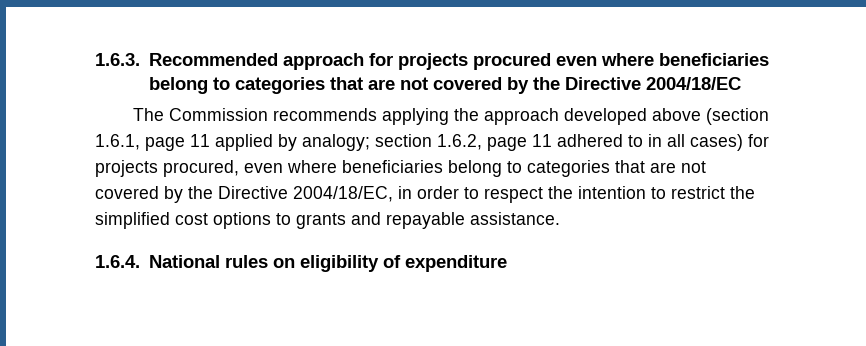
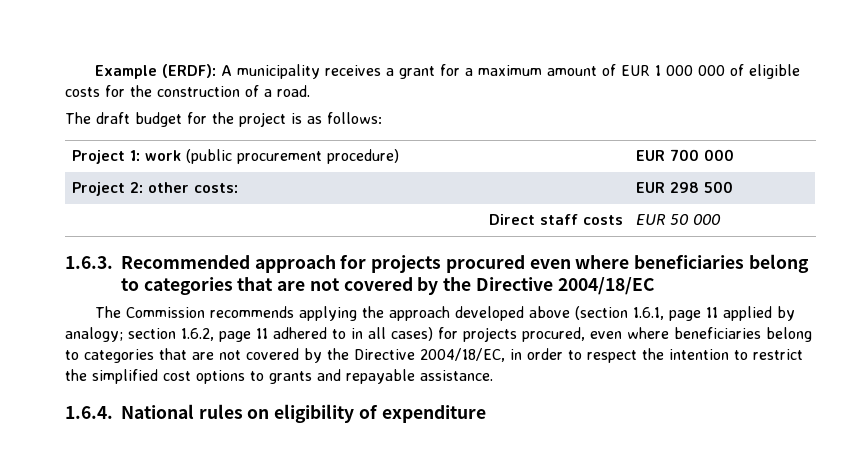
+ Example (ERDF): A municipality receives a grant for a maximum amount of EUR 1 000 000 of eligible costs for the construction of a road.
+ The draft budget for the project is as follows:
+ Project 1: work (public procurement procedure) | EUR 700 000
+ Project 2: other costs: | EUR 298 500
+ Direct staff costs | EUR 50 000

